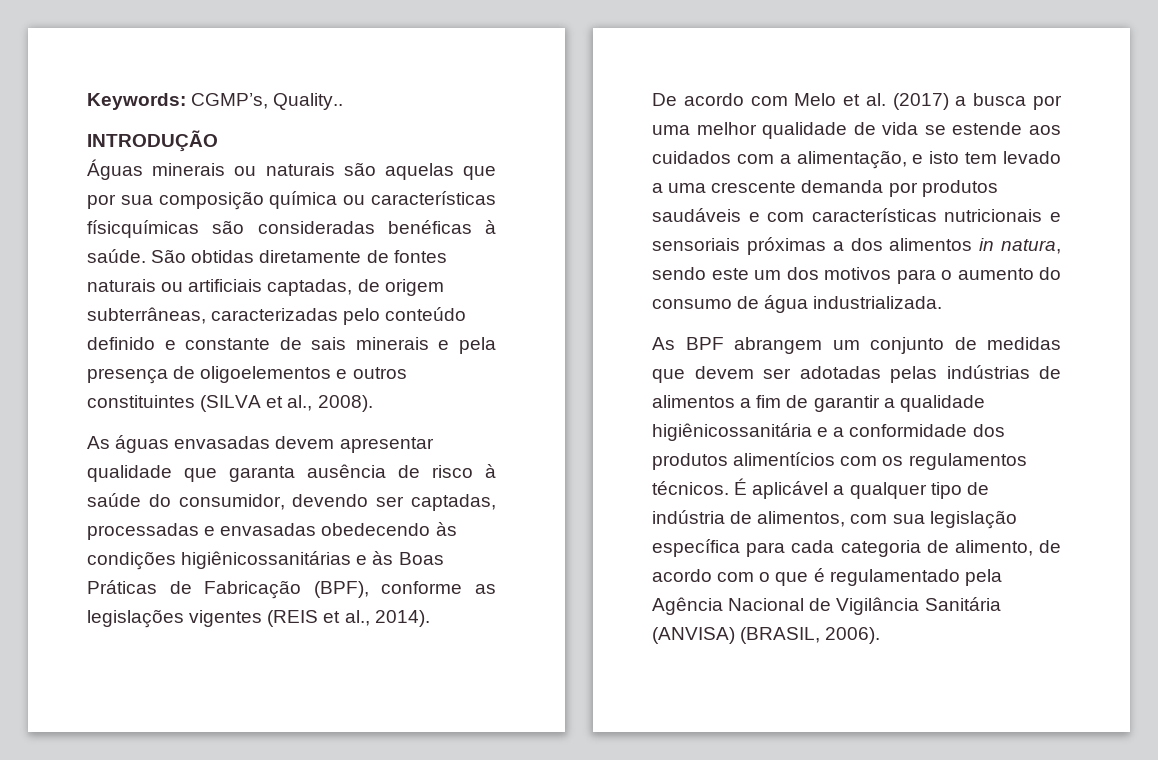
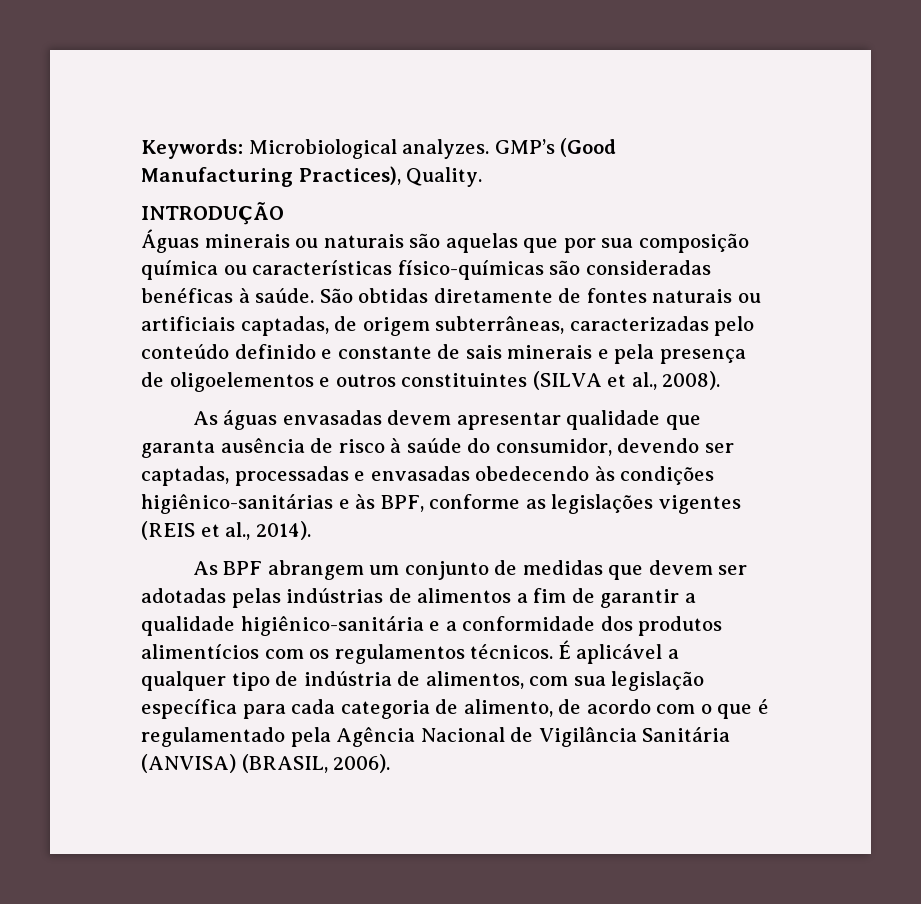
- Keywords: CGMP’s, Quality..
+ Keywords: Microbiological analyzes. GMP’s (Good Manufacturing Practices), Quality.
- Águas minerais ou naturais são aquelas que por sua composição química ou características físicquímicas são consideradas benéficas à saúde.
+ Águas minerais ou naturais são aquelas que por sua composição química ou características físico-químicas são consideradas benéficas à saúde.
- As águas envasadas devem apresentar qualidade que garanta ausência de risco à saúde do consumidor, devendo ser captadas, processadas e envasadas obedecendo às condições higiênicossanitárias e às Boas Práticas de Fabricação (BPF), conforme as legislações vigentes (REIS et al., 2014).
+ As águas envasadas devem apresentar qualidade que garanta ausência de risco à saúde do consumidor, devendo ser captadas, processadas e envasadas obedecendo às condições higiênico-sanitárias e às BPF, conforme as legislações vigentes (REIS et al., 2014).
- De acordo com Melo et al. (2017) a busca por uma melhor qualidade de vida se estende aos cuidados com a alimentação, e isto tem levado a uma crescente demanda por produtos saudáveis e com características nutricionais e sensoriais próximas a dos alimentos in natura, sendo este um dos motivos para o aumento do consumo de água industrializada.
- As BPF abrangem um conjunto de medidas que devem ser adotadas pelas indústrias de alimentos a fim de garantir a qualidade higiênicossanitária e a conformidade dos produtos alimentícios com os regulamentos técnicos.
+ As BPF abrangem um conjunto de medidas que devem ser adotadas pelas indústrias de alimentos a fim de garantir a qualidade higiênico-sanitária e a conformidade dos produtos alimentícios com os regulamentos técnicos.

